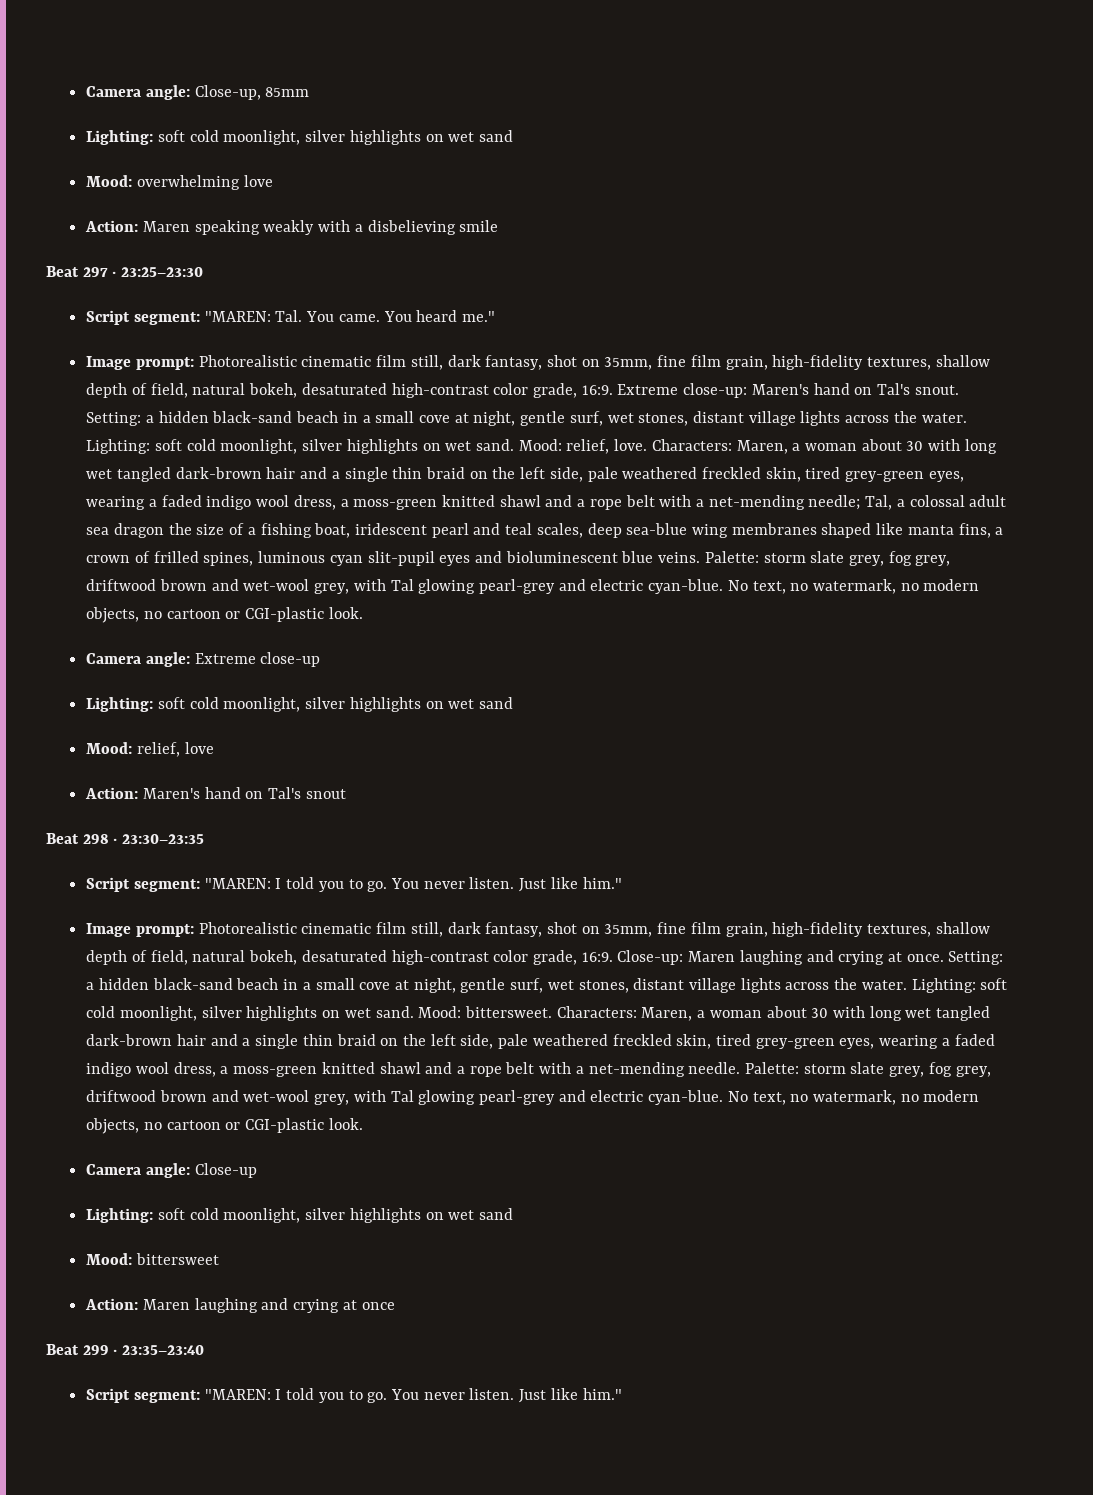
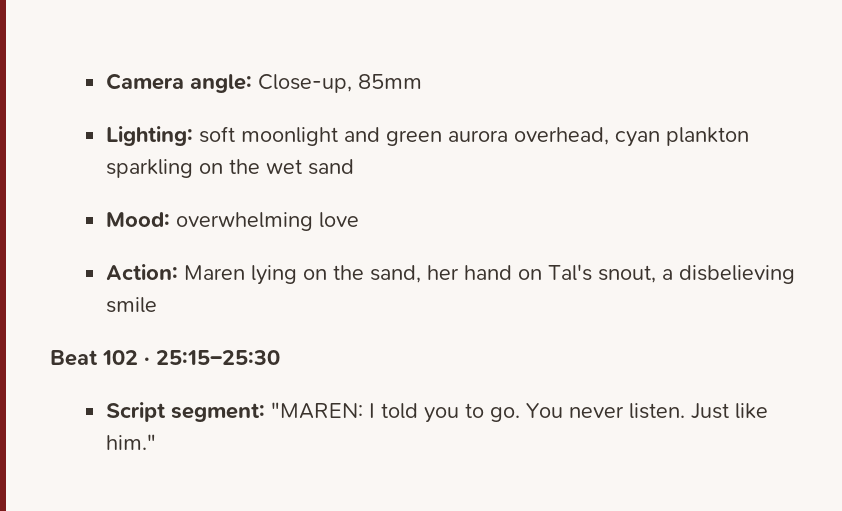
  Camera angle: Close-up, 85mm
- Lighting: soft cold moonlight, silver highlights on wet sand
+ Lighting: soft moonlight and green aurora overhead, cyan plankton sparkling on the wet sand
- Action: Maren speaking weakly with a disbelieving smile
- Beat 297 · 23:25–23:30
- Script segment: "MAREN: Tal. You came. You heard me."
- Image prompt: Photorealistic cinematic film still, dark fantasy, shot on 35mm, fine film grain, high-fidelity textures, shallow depth of field, natural bokeh, desaturated high-contrast color grade, 16:9. Extreme close-up: Maren's hand on Tal's snout. Setting: a hidden black-sand beach in a small cove at night, gentle surf, wet stones, distant village lights across the water. Lighting: soft cold moonlight, silver highlights on wet sand. Mood: relief, love. Characters: Maren, a woman about 30 with long wet tangled dark-brown hair and a single thin braid on the left side, pale weathered freckled skin, tired grey-green eyes, wearing a faded indigo wool dress, a moss-green knitted shawl and a rope belt with a net-mending needle; Tal, a colossal adult sea dragon the size of a fishing boat, iridescent pearl and teal scales, deep sea-blue wing membranes shaped like manta fins, a crown of frilled spines, luminous cyan slit-pupil eyes and bioluminescent blue veins. Palette: storm slate grey, fog grey, driftwood brown and wet-wool grey, with Tal glowing pearl-grey and electric cyan-blue. No text, no watermark, no modern objects, no cartoon or CGI-plastic look.
- Camera angle: Extreme close-up
- Lighting: soft cold moonlight, silver highlights on wet sand
- Mood: relief, love
- Action: Maren's hand on Tal's snout
- Beat 298 · 23:30–23:35
+ Action: Maren lying on the sand, her hand on Tal's snout, a disbelieving smile
+ Beat 102 · 25:15–25:30
- Image prompt: Photorealistic cinematic film still, dark fantasy, shot on 35mm, fine film grain, high-fidelity textures, shallow depth of field, natural bokeh, desaturated high-contrast color grade, 16:9. Close-up: Maren laughing and crying at once. Setting: a hidden black-sand beach in a small cove at night, gentle surf, wet stones, distant village lights across the water. Lighting: soft cold moonlight, silver highlights on wet sand. Mood: bittersweet. Characters: Maren, a woman about 30 with long wet tangled dark-brown hair and a single thin braid on the left side, pale weathered freckled skin, tired grey-green eyes, wearing a faded indigo wool dress, a moss-green knitted shawl and a rope belt with a net-mending needle. Palette: storm slate grey, fog grey, driftwood brown and wet-wool grey, with Tal glowing pearl-grey and electric cyan-blue. No text, no watermark, no modern objects, no cartoon or CGI-plastic look.
- Camera angle: Close-up
- Lighting: soft cold moonlight, silver highlights on wet sand
- Mood: bittersweet
- Action: Maren laughing and crying at once
- Beat 299 · 23:35–23:40
- Script segment: "MAREN: I told you to go. You never listen. Just like him."

